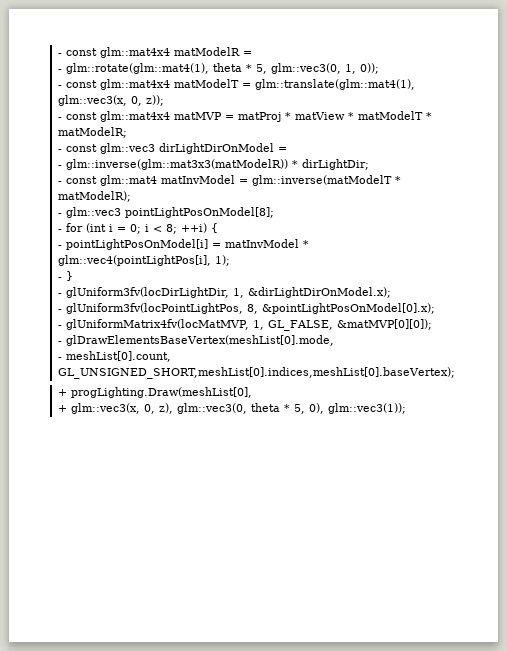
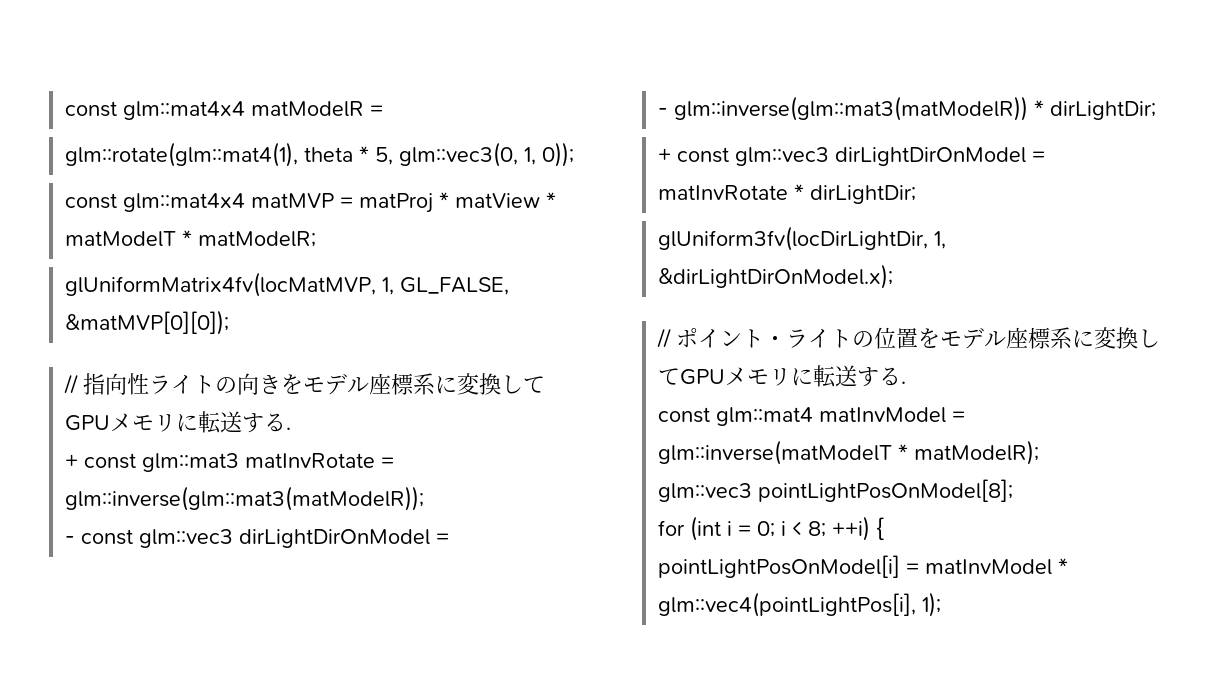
- - const glm::mat4x4 matModelR =
+ const glm::mat4x4 matModelR =
- - glm::rotate(glm::mat4(1), theta * 5, glm::vec3(0, 1, 0));
+ glm::rotate(glm::mat4(1), theta * 5, glm::vec3(0, 1, 0));
- - const glm::mat4x4 matModelT = glm::translate(glm::mat4(1), glm::vec3(x, 0, z));
- - const glm::mat4x4 matMVP = matProj * matView * matModelT * matModelR;
+ const glm::mat4x4 matMVP = matProj * matView * matModelT * matModelR;
+ glUniformMatrix4fv(locMatMVP, 1, GL_FALSE, &matMVP[0][0]);
+ // 指向性ライトの向きをモデル座標系に変換してGPUメモリに転送する.
+ + const glm::mat3 matInvRotate = glm::inverse(glm::mat3(matModelR));
- - glm::inverse(glm::mat3x3(matModelR)) * dirLightDir;
- - const glm::mat4 matInvModel = glm::inverse(matModelT * matModelR);
+ - glm::inverse(glm::mat3(matModelR)) * dirLightDir;
+ + const glm::vec3 dirLightDirOnModel = matInvRotate * dirLightDir;
+ glUniform3fv(locDirLightDir, 1, &dirLightDirOnModel.x);
+ // ポイント・ライトの位置をモデル座標系に変換してGPUメモリに転送する.
+ const glm::mat4 matInvModel = glm::inverse(matModelT * matModelR);
- - glm::vec3 pointLightPosOnModel[8];
+ glm::vec3 pointLightPosOnModel[8];
- - for (int i = 0; i < 8; ++i) {
+ for (int i = 0; i < 8; ++i) {
- - pointLightPosOnModel[i] = matInvModel * glm::vec4(pointLightPos[i], 1);
+ pointLightPosOnModel[i] = matInvModel * glm::vec4(pointLightPos[i], 1);
- - }
- - glUniform3fv(locDirLightDir, 1, &dirLightDirOnModel.x);
- - glUniform3fv(locPointLightPos, 8, &pointLightPosOnModel[0].x);
- - glUniformMatrix4fv(locMatMVP, 1, GL_FALSE, &matMVP[0][0]);
- - glDrawElementsBaseVertex(meshList[0].mode,
- - meshList[0].count, GL_UNSIGNED_SHORT,meshList[0].indices,meshList[0].baseVertex);
- + progLighting.Draw(meshList[0],
- + glm::vec3(x, 0, z), glm::vec3(0, theta * 5, 0), glm::vec3(1));

